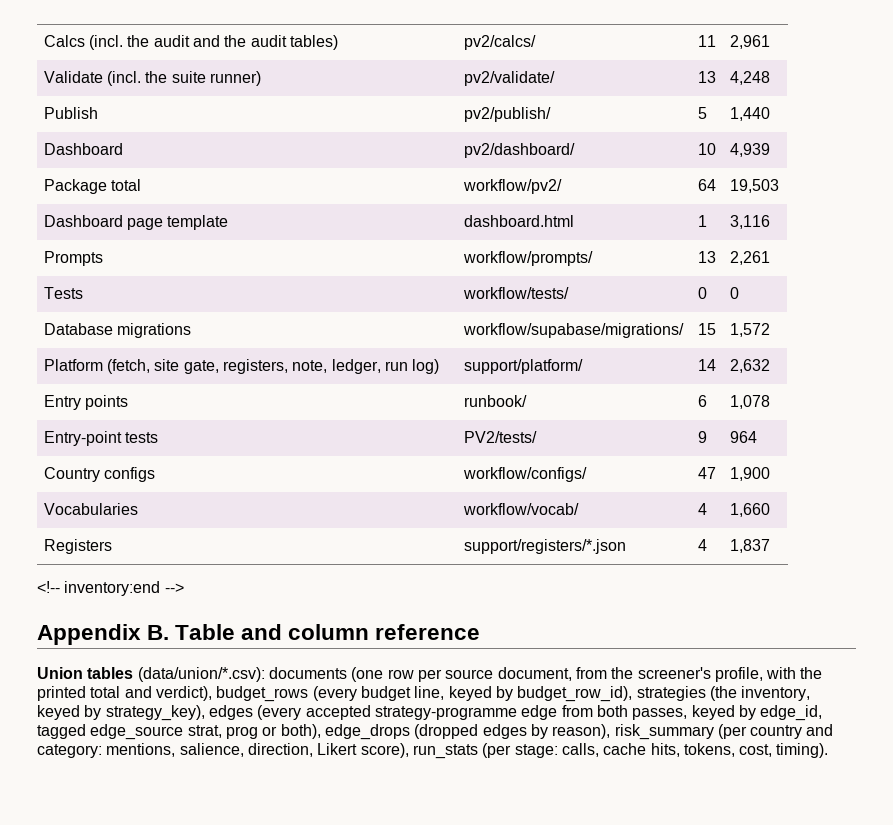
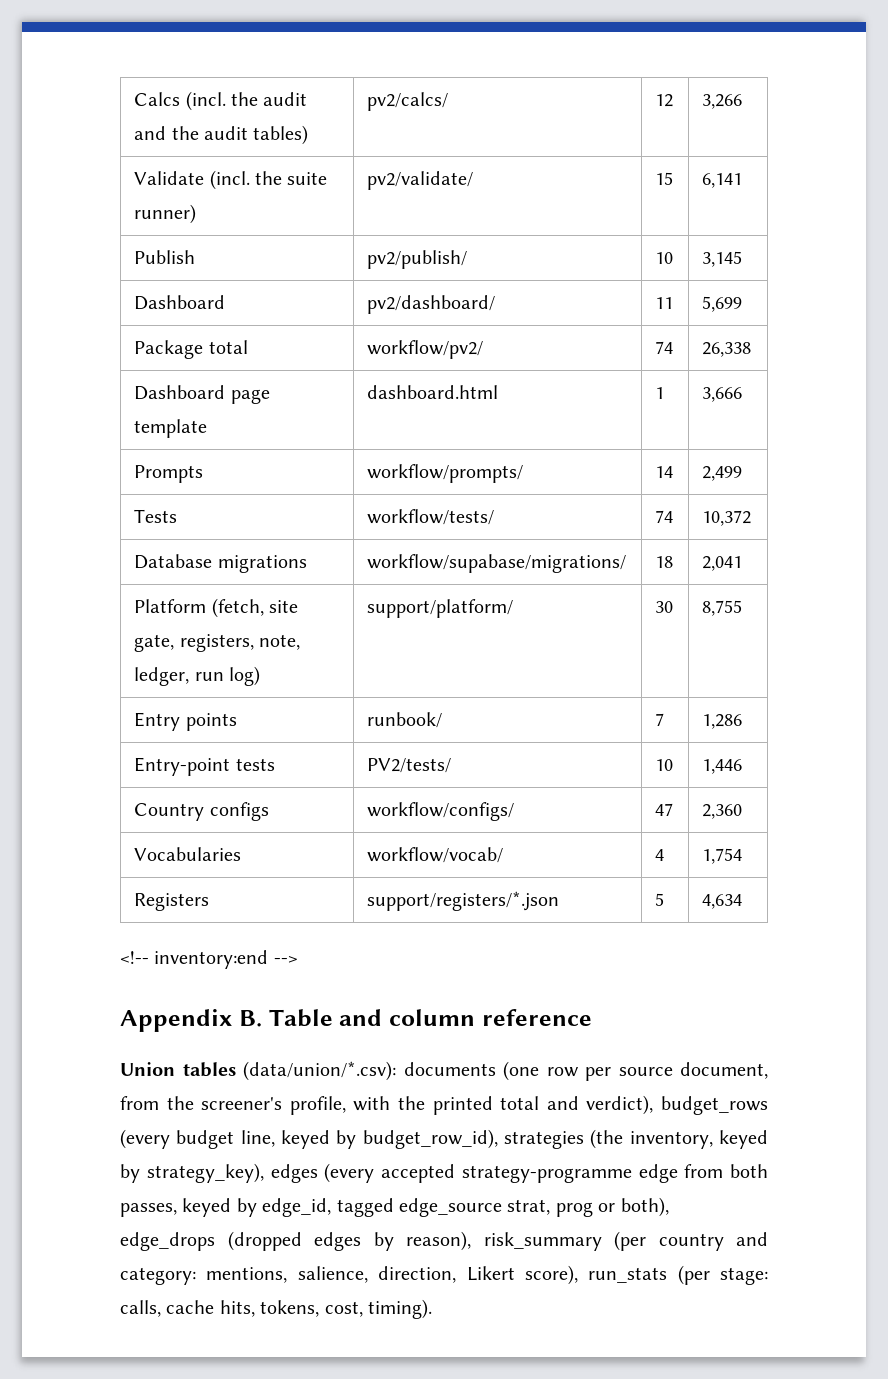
- Calcs (incl. the audit and the audit tables) | pv2/calcs/ | 11 | 2,961
+ Calcs (incl. the audit and the audit tables) | pv2/calcs/ | 12 | 3,266
- Validate (incl. the suite runner) | pv2/validate/ | 13 | 4,248
+ Validate (incl. the suite runner) | pv2/validate/ | 15 | 6,141
- Publish | pv2/publish/ | 5 | 1,440
+ Publish | pv2/publish/ | 10 | 3,145
- Dashboard | pv2/dashboard/ | 10 | 4,939
+ Dashboard | pv2/dashboard/ | 11 | 5,699
- Package total | workflow/pv2/ | 64 | 19,503
+ Package total | workflow/pv2/ | 74 | 26,338
- Dashboard page template | dashboard.html | 1 | 3,116
+ Dashboard page template | dashboard.html | 1 | 3,666
- Prompts | workflow/prompts/ | 13 | 2,261
+ Prompts | workflow/prompts/ | 14 | 2,499
- Tests | workflow/tests/ | 0 | 0
+ Tests | workflow/tests/ | 74 | 10,372
- Database migrations | workflow/supabase/migrations/ | 15 | 1,572
+ Database migrations | workflow/supabase/migrations/ | 18 | 2,041
- Platform (fetch, site gate, registers, note, ledger, run log) | support/platform/ | 14 | 2,632
+ Platform (fetch, site gate, registers, note, ledger, run log) | support/platform/ | 30 | 8,755
- Entry points | runbook/ | 6 | 1,078
+ Entry points | runbook/ | 7 | 1,286
- Entry-point tests | PV2/tests/ | 9 | 964
+ Entry-point tests | PV2/tests/ | 10 | 1,446
- Country configs | workflow/configs/ | 47 | 1,900
+ Country configs | workflow/configs/ | 47 | 2,360
- Vocabularies | workflow/vocab/ | 4 | 1,660
+ Vocabularies | workflow/vocab/ | 4 | 1,754
- Registers | support/registers/*.json | 4 | 1,837
+ Registers | support/registers/*.json | 5 | 4,634

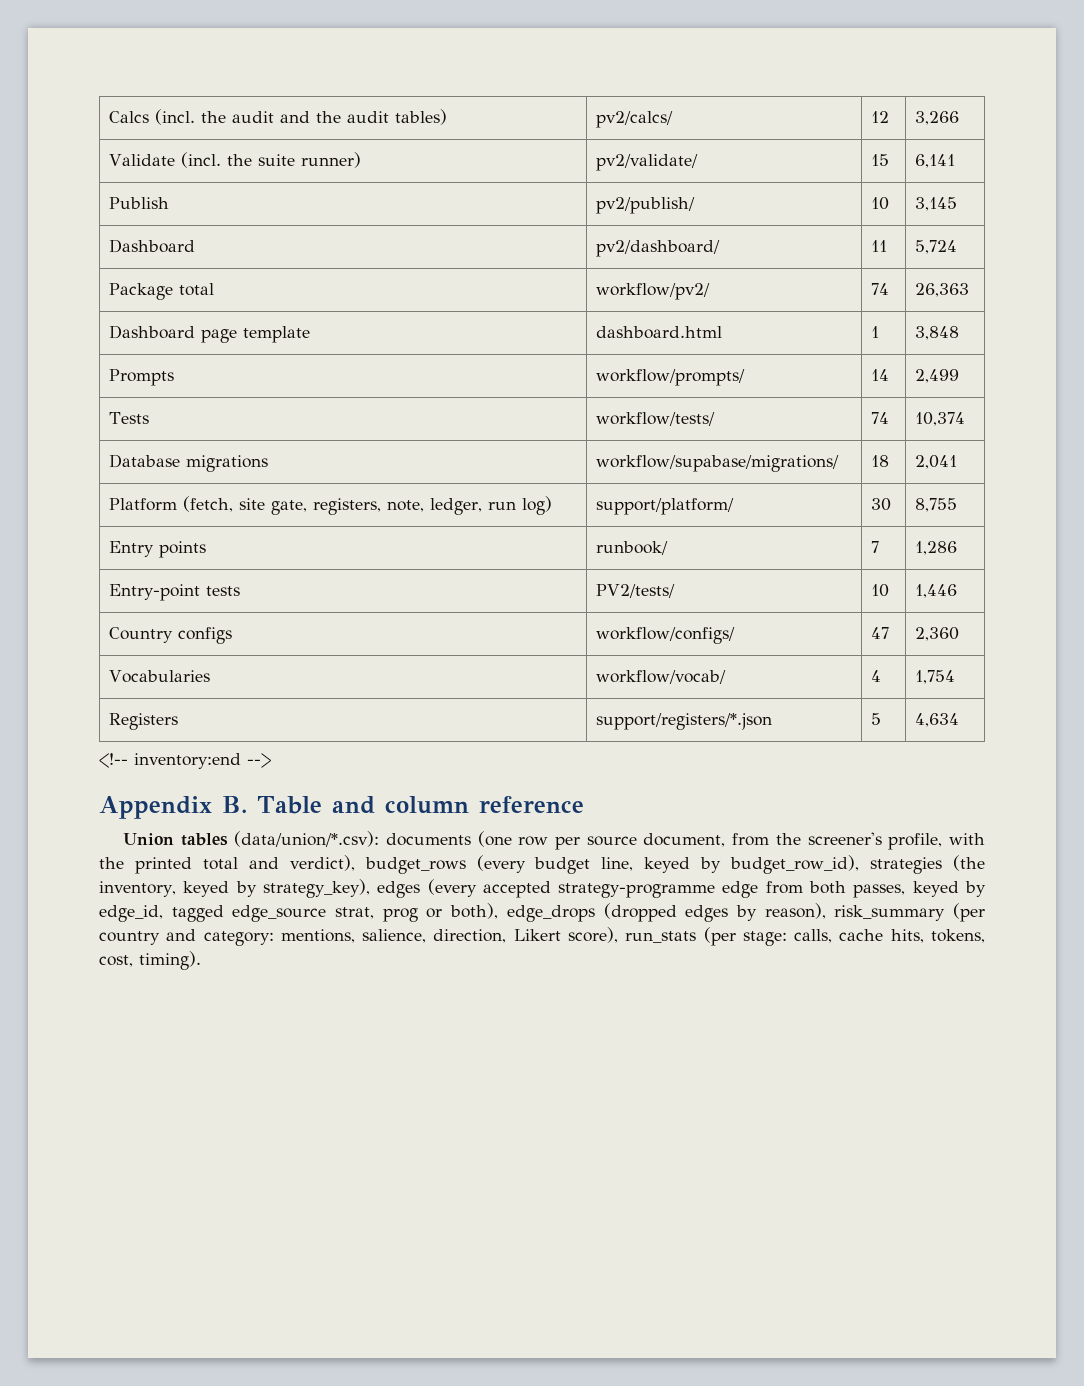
- Dashboard | pv2/dashboard/ | 11 | 5,699
+ Dashboard | pv2/dashboard/ | 11 | 5,724
- Package total | workflow/pv2/ | 74 | 26,338
+ Package total | workflow/pv2/ | 74 | 26,363
- Dashboard page template | dashboard.html | 1 | 3,666
+ Dashboard page template | dashboard.html | 1 | 3,848
- Tests | workflow/tests/ | 74 | 10,372
+ Tests | workflow/tests/ | 74 | 10,374

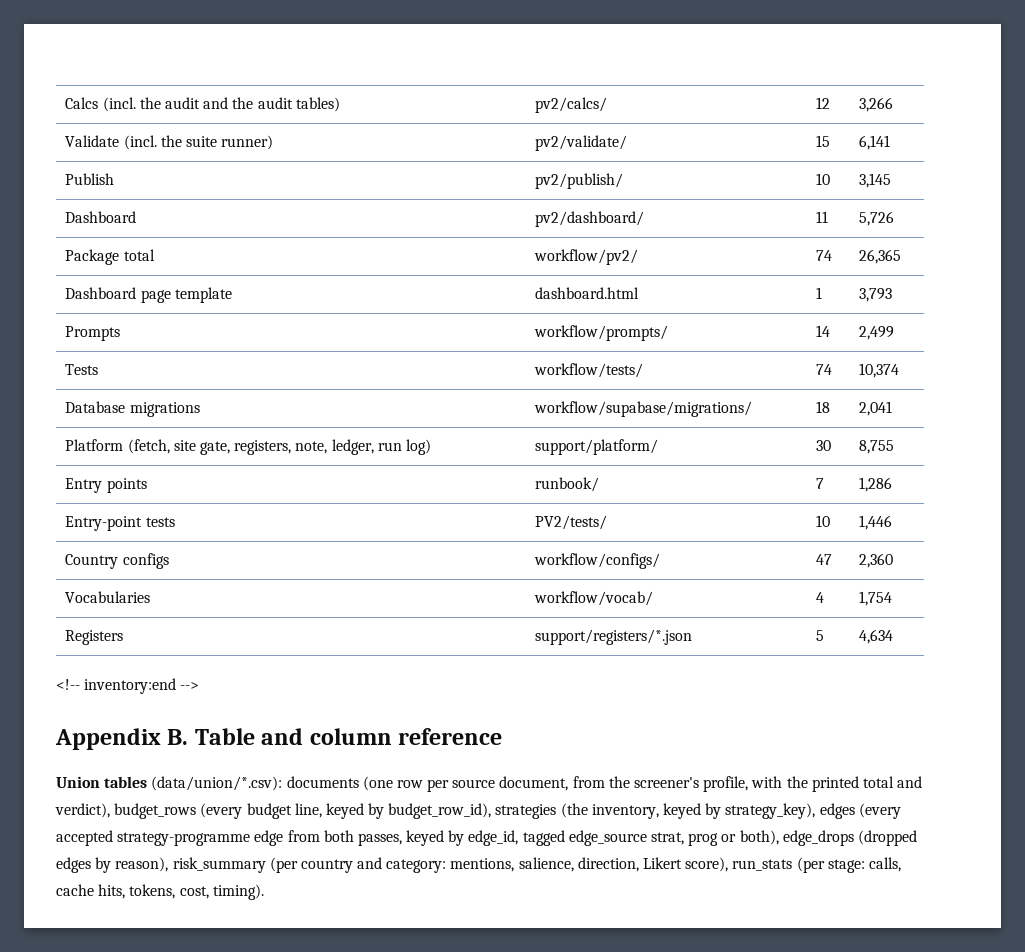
- Dashboard | pv2/dashboard/ | 11 | 5,724
+ Dashboard | pv2/dashboard/ | 11 | 5,726
- Package total | workflow/pv2/ | 74 | 26,363
+ Package total | workflow/pv2/ | 74 | 26,365
- Dashboard page template | dashboard.html | 1 | 3,848
+ Dashboard page template | dashboard.html | 1 | 3,793

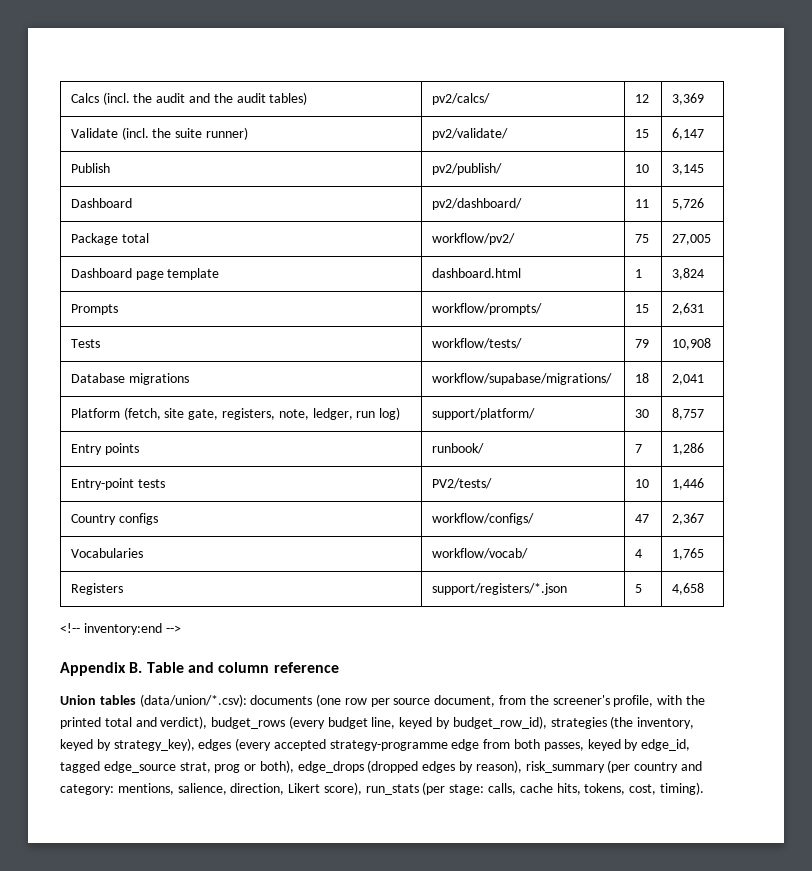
- Calcs (incl. the audit and the audit tables) | pv2/calcs/ | 12 | 3,266
+ Calcs (incl. the audit and the audit tables) | pv2/calcs/ | 12 | 3,369
- Validate (incl. the suite runner) | pv2/validate/ | 15 | 6,141
+ Validate (incl. the suite runner) | pv2/validate/ | 15 | 6,147
- Package total | workflow/pv2/ | 74 | 26,365
+ Package total | workflow/pv2/ | 75 | 27,005
- Dashboard page template | dashboard.html | 1 | 3,793
+ Dashboard page template | dashboard.html | 1 | 3,824
- Prompts | workflow/prompts/ | 14 | 2,499
+ Prompts | workflow/prompts/ | 15 | 2,631
- Tests | workflow/tests/ | 74 | 10,374
+ Tests | workflow/tests/ | 79 | 10,908
- Platform (fetch, site gate, registers, note, ledger, run log) | support/platform/ | 30 | 8,755
+ Platform (fetch, site gate, registers, note, ledger, run log) | support/platform/ | 30 | 8,757
- Country configs | workflow/configs/ | 47 | 2,360
+ Country configs | workflow/configs/ | 47 | 2,367
- Vocabularies | workflow/vocab/ | 4 | 1,754
+ Vocabularies | workflow/vocab/ | 4 | 1,765
- Registers | support/registers/*.json | 5 | 4,634
+ Registers | support/registers/*.json | 5 | 4,658

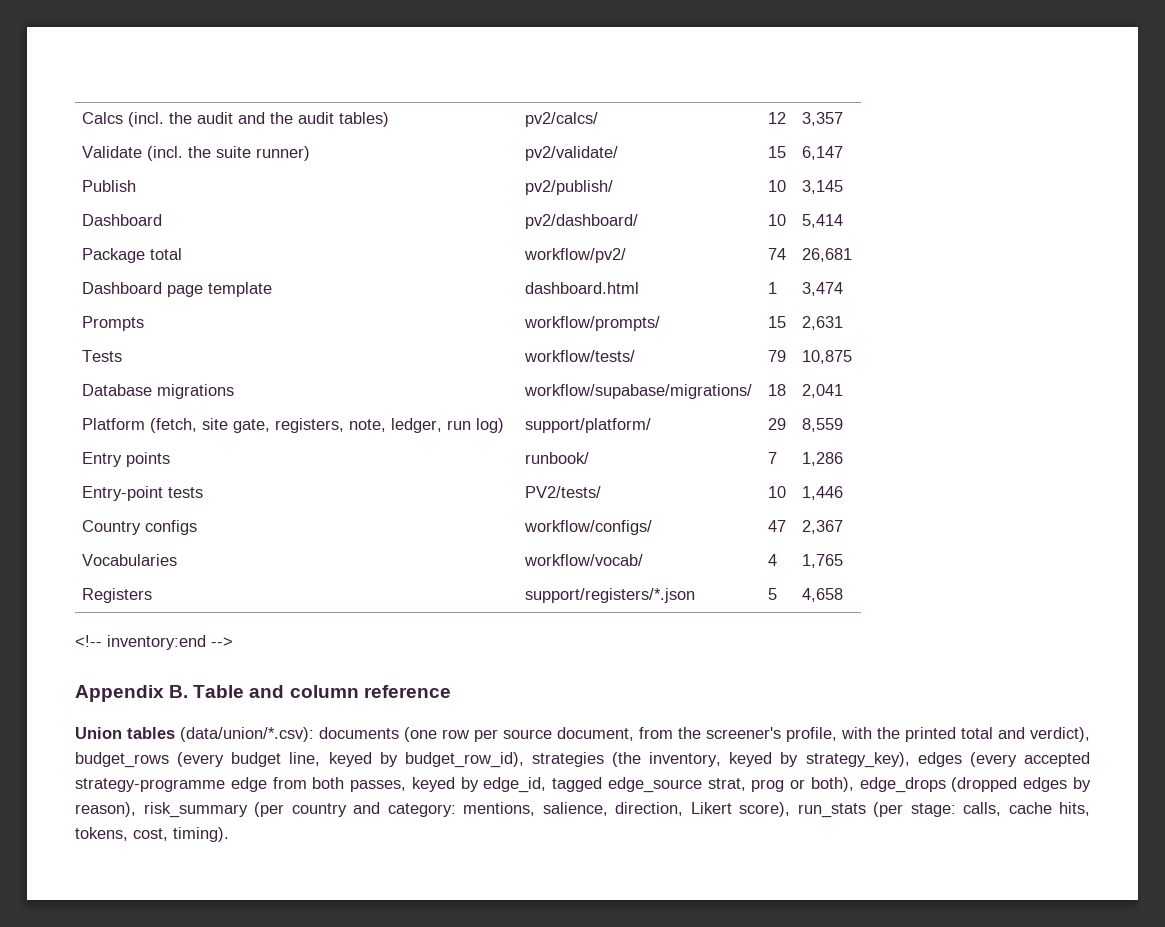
- Calcs (incl. the audit and the audit tables) | pv2/calcs/ | 12 | 3,369
+ Calcs (incl. the audit and the audit tables) | pv2/calcs/ | 12 | 3,357
- Dashboard | pv2/dashboard/ | 11 | 5,726
+ Dashboard | pv2/dashboard/ | 10 | 5,414
- Package total | workflow/pv2/ | 75 | 27,005
+ Package total | workflow/pv2/ | 74 | 26,681
- Dashboard page template | dashboard.html | 1 | 3,824
+ Dashboard page template | dashboard.html | 1 | 3,474
- Tests | workflow/tests/ | 79 | 10,908
+ Tests | workflow/tests/ | 79 | 10,875
- Platform (fetch, site gate, registers, note, ledger, run log) | support/platform/ | 30 | 8,757
+ Platform (fetch, site gate, registers, note, ledger, run log) | support/platform/ | 29 | 8,559

